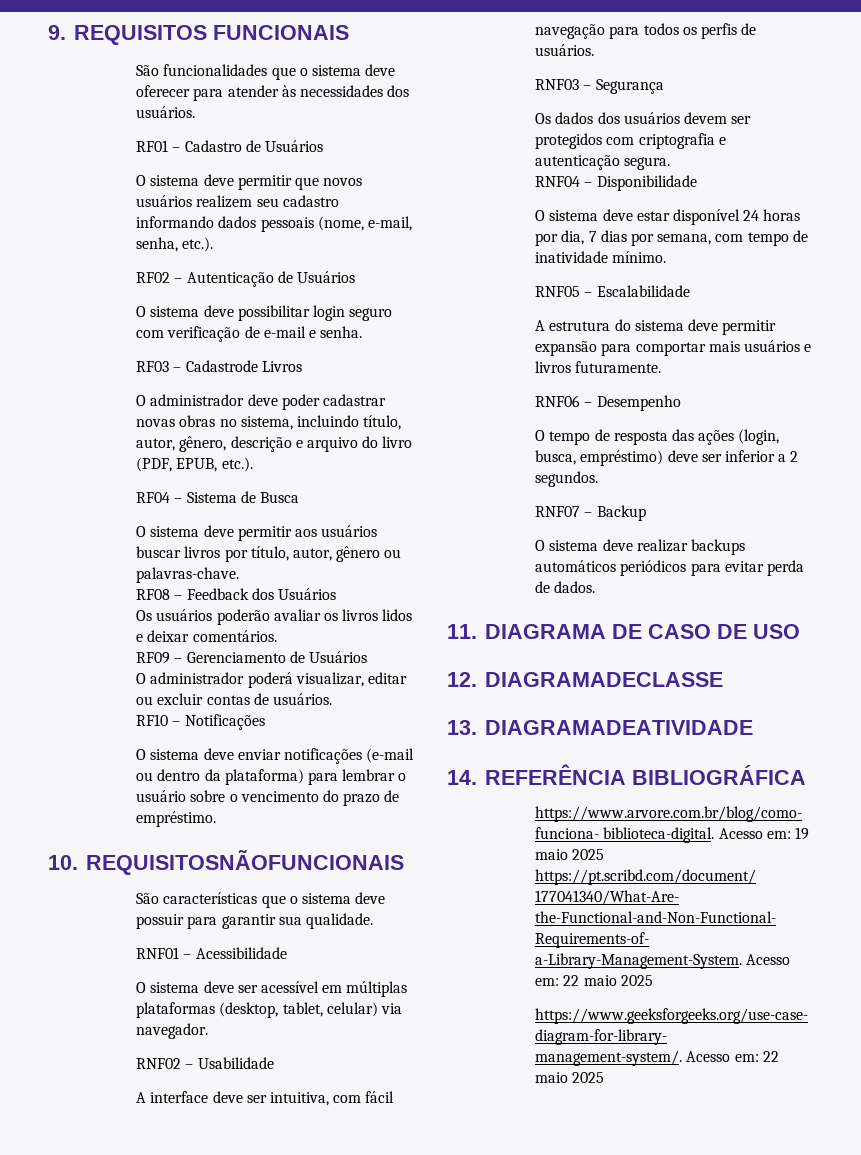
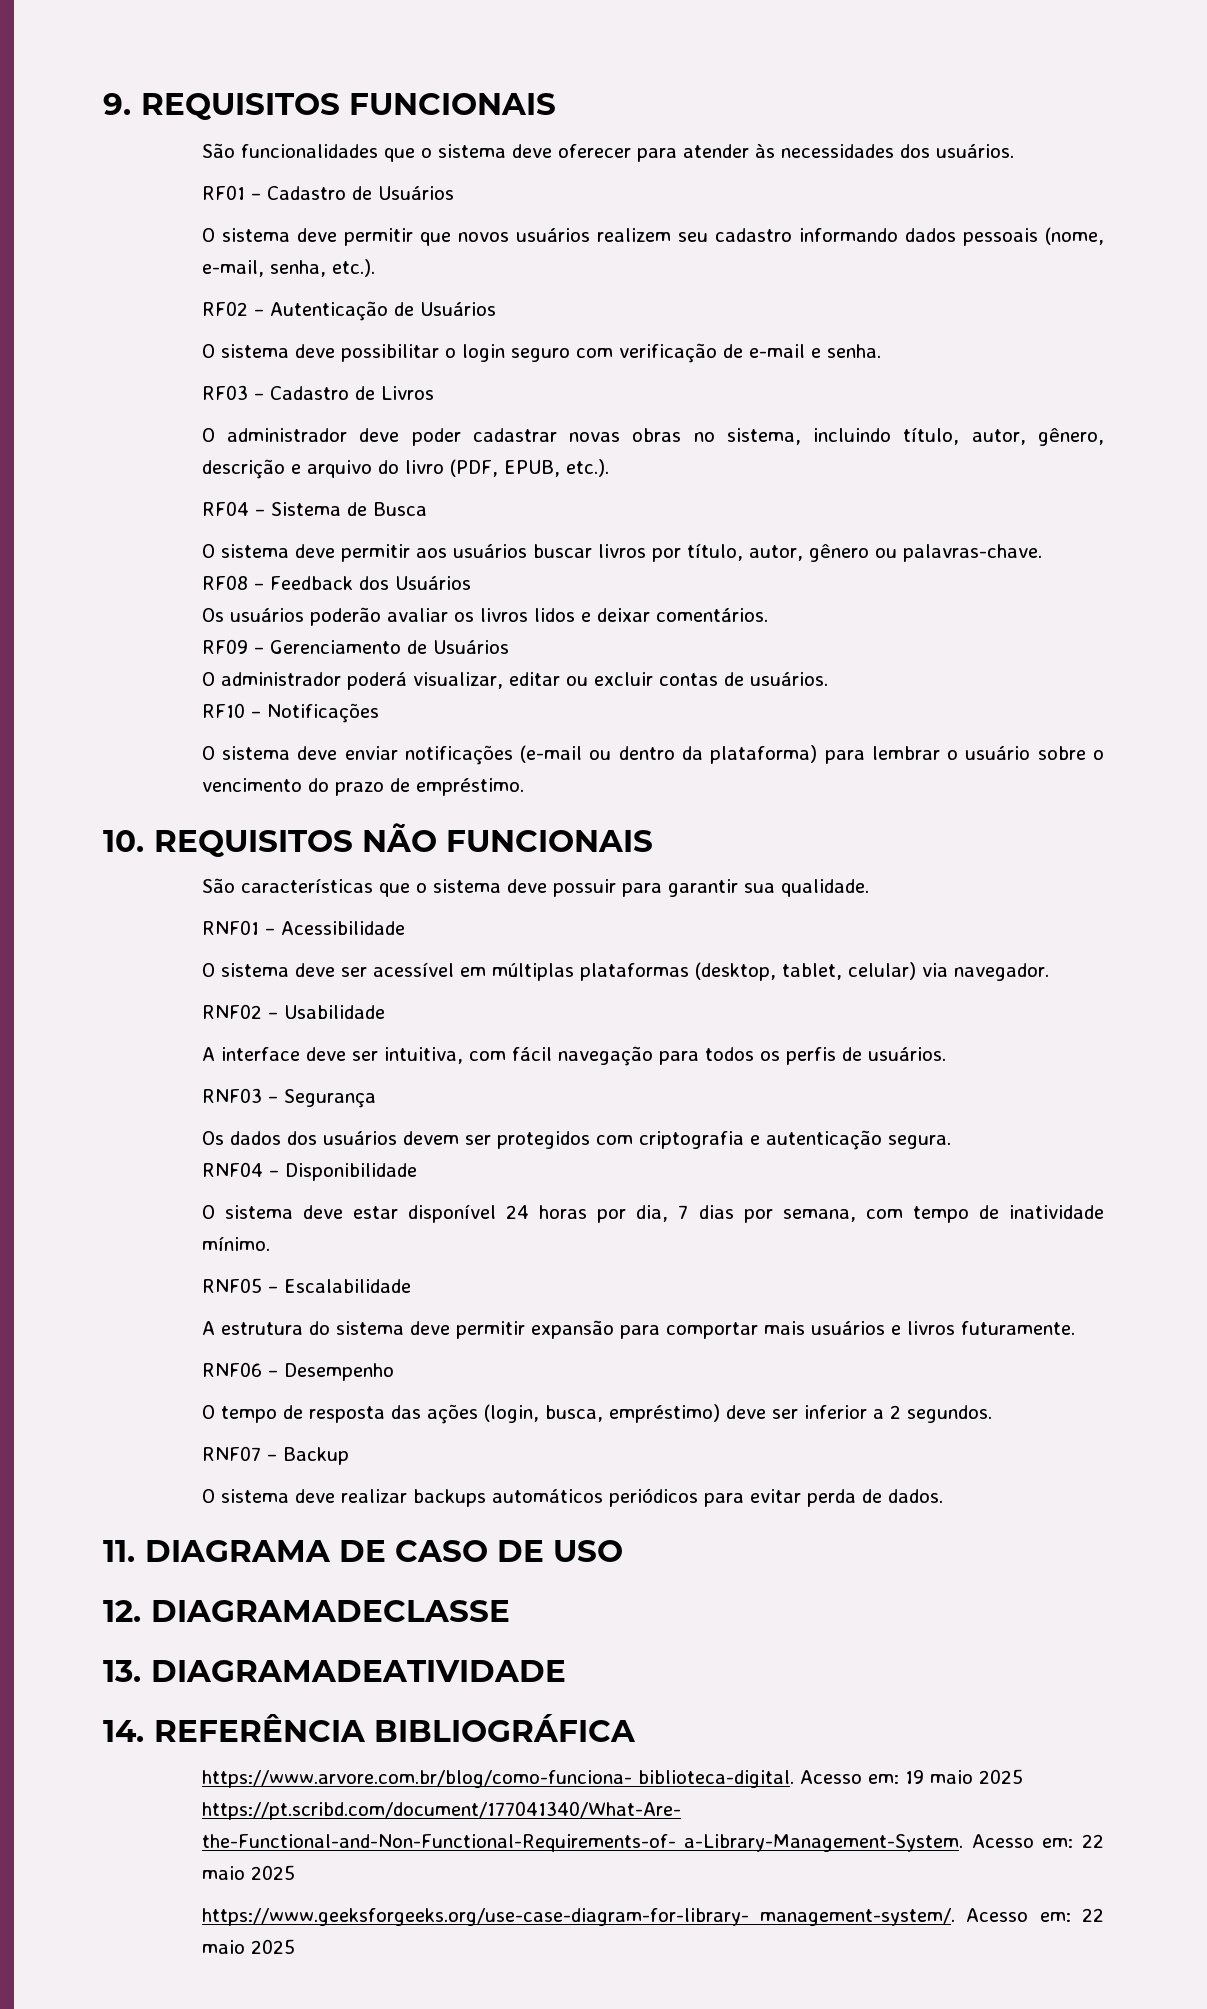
- O sistema deve possibilitar login seguro com verificação de e-mail e senha.
+ O sistema deve possibilitar o login seguro com verificação de e-mail e senha.
- RF03 – Cadastrode Livros
+ RF03 – Cadastro de Livros
- 10. REQUISITOSNÃOFUNCIONAIS
+ 10. REQUISITOS NÃO FUNCIONAIS

